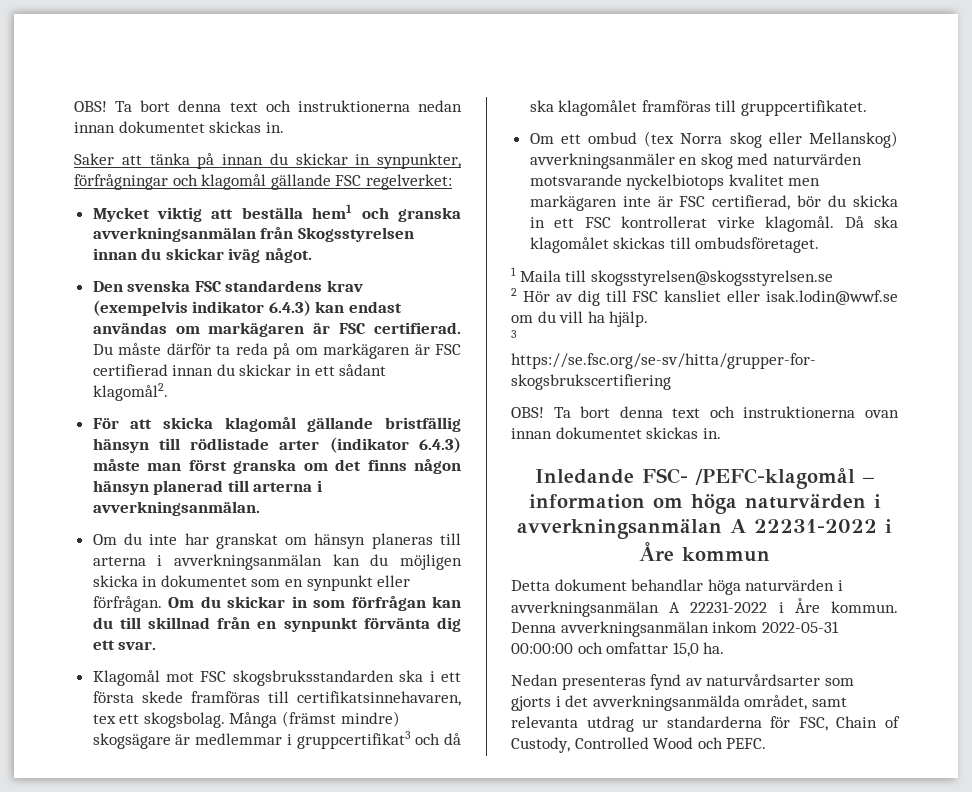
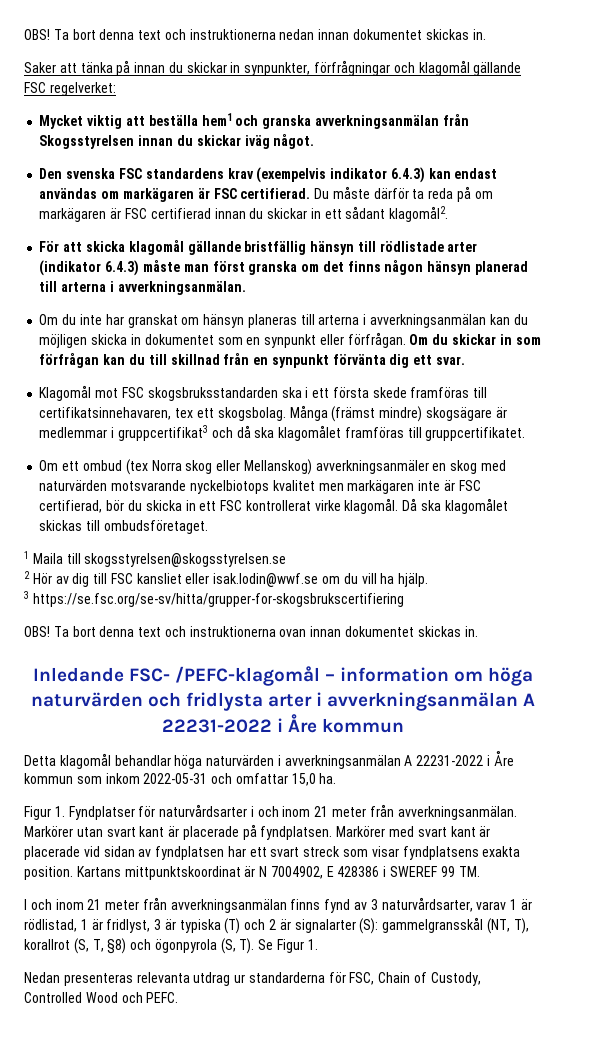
- Inledande FSC- /PEFC-klagomål – information om höga naturvärden i avverkningsanmälan A 22231-2022 i Åre kommun
+ Inledande FSC- /PEFC-klagomål – information om höga naturvärden och fridlysta arter i avverkningsanmälan A 22231-2022 i Åre kommun
- Detta dokument behandlar höga naturvärden i avverkningsanmälan A 22231-2022 i Åre kommun. Denna avverkningsanmälan inkom 2022-05-31 00:00:00 och omfattar 15,0 ha.
+ Detta klagomål behandlar höga naturvärden i avverkningsanmälan A 22231-2022 i Åre kommun som inkom 2022-05-31 och omfattar 15,0 ha.
- Nedan presenteras fynd av naturvårdsarter som gjorts i det avverkningsanmälda området, samt relevanta utdrag ur standarderna för FSC, Chain of Custody, Controlled Wood och PEFC.
+ Figur 1. Fyndplatser för naturvårdsarter i och inom 21 meter från avverkningsanmälan. Markörer utan svart kant är placerade på fyndplatsen. Markörer med svart kant är placerade vid sidan av fyndplatsen har ett svart streck som visar fyndplatsens exakta position. Kartans mittpunktskoordinat är N 7004902, E 428386 i SWEREF 99 TM.
+ I och inom 21 meter från avverkningsanmälan finns fynd av 3 naturvårdsarter, varav 1 är rödlistad, 1 är fridlyst, 3 är typiska (T) och 2 är signalarter (S): gammelgransskål (NT, T), korallrot (S, T, §8) och ögonpyrola (S, T). Se Figur 1.
+ Nedan presenteras relevanta utdrag ur standarderna för FSC, Chain of Custody, Controlled Wood och PEFC.

